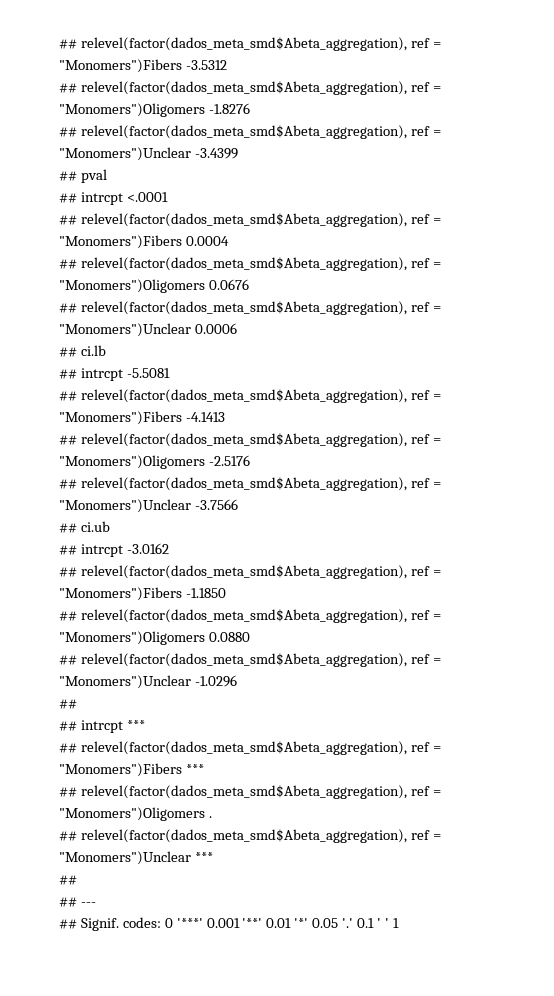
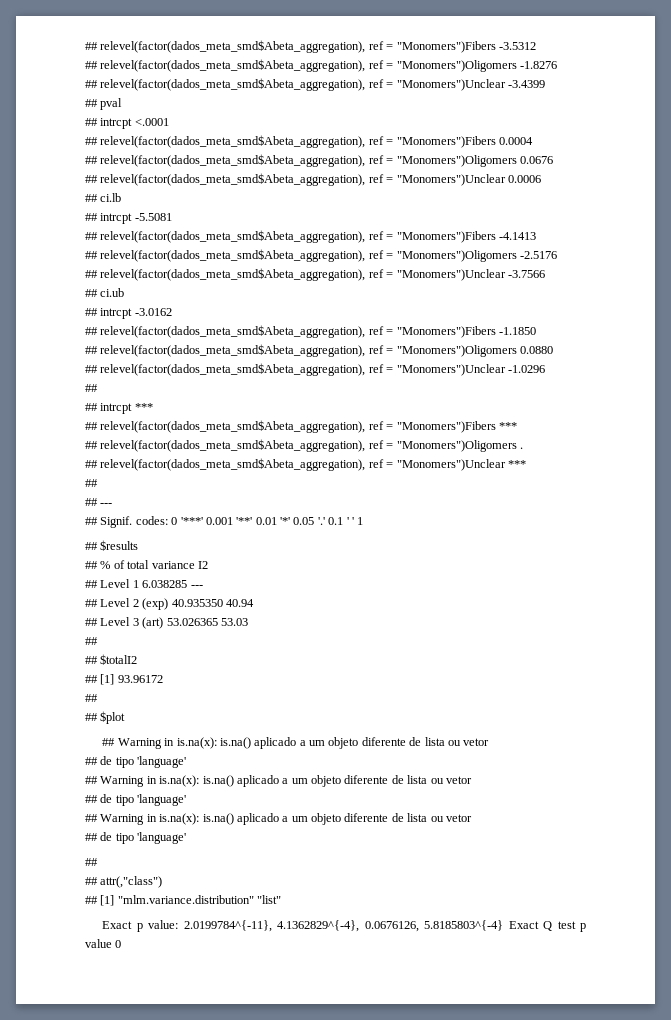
+ ## $results
+ ## % of total variance I2
+ ## Level 1 6.038285 ---
+ ## Level 2 (exp) 40.935350 40.94
+ ## Level 3 (art) 53.026365 53.03
+ ##
+ ## $totalI2
+ ## [1] 93.96172
+ ##
+ ## $plot
+ ## Warning in is.na(x): is.na() aplicado a um objeto diferente de lista ou vetor
+ ## de tipo 'language'
+ ## Warning in is.na(x): is.na() aplicado a um objeto diferente de lista ou vetor
+ ## de tipo 'language'
+ ## Warning in is.na(x): is.na() aplicado a um objeto diferente de lista ou vetor
+ ## de tipo 'language'
+ ##
+ ## attr(,"class")
+ ## [1] "mlm.variance.distribution" "list"
+ Exact p value: 2.0199784^{-11}, 4.1362829^{-4}, 0.0676126, 5.8185803^{-4} Exact Q test p value 0

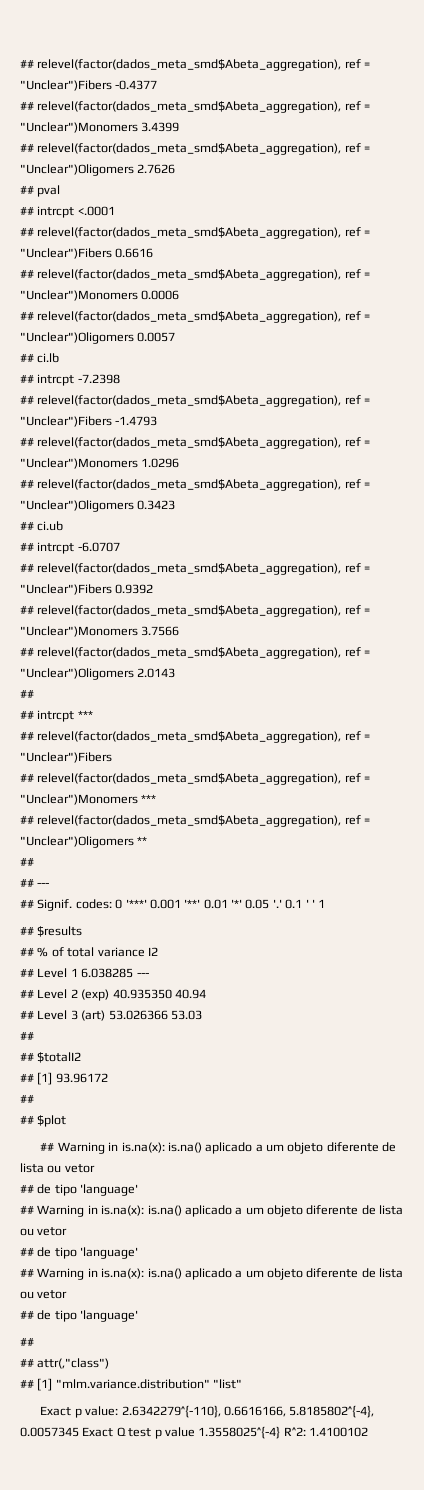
- ## relevel(factor(dados_meta_smd$Abeta_aggregation), ref = "Monomers")Fibers -3.5312
- ## relevel(factor(dados_meta_smd$Abeta_aggregation), ref = "Monomers")Oligomers -1.8276
- ## relevel(factor(dados_meta_smd$Abeta_aggregation), ref = "Monomers")Unclear -3.4399
+ ## relevel(factor(dados_meta_smd$Abeta_aggregation), ref = "Unclear")Fibers -0.4377
+ ## relevel(factor(dados_meta_smd$Abeta_aggregation), ref = "Unclear")Monomers 3.4399
+ ## relevel(factor(dados_meta_smd$Abeta_aggregation), ref = "Unclear")Oligomers 2.7626
- ## relevel(factor(dados_meta_smd$Abeta_aggregation), ref = "Monomers")Fibers 0.0004
- ## relevel(factor(dados_meta_smd$Abeta_aggregation), ref = "Monomers")Oligomers 0.0676
- ## relevel(factor(dados_meta_smd$Abeta_aggregation), ref = "Monomers")Unclear 0.0006
+ ## relevel(factor(dados_meta_smd$Abeta_aggregation), ref = "Unclear")Fibers 0.6616
+ ## relevel(factor(dados_meta_smd$Abeta_aggregation), ref = "Unclear")Monomers 0.0006
+ ## relevel(factor(dados_meta_smd$Abeta_aggregation), ref = "Unclear")Oligomers 0.0057
- ## intrcpt -5.5081
- ## relevel(factor(dados_meta_smd$Abeta_aggregation), ref = "Monomers")Fibers -4.1413
- ## relevel(factor(dados_meta_smd$Abeta_aggregation), ref = "Monomers")Oligomers -2.5176
- ## relevel(factor(dados_meta_smd$Abeta_aggregation), ref = "Monomers")Unclear -3.7566
+ ## intrcpt -7.2398
+ ## relevel(factor(dados_meta_smd$Abeta_aggregation), ref = "Unclear")Fibers -1.4793
+ ## relevel(factor(dados_meta_smd$Abeta_aggregation), ref = "Unclear")Monomers 1.0296
+ ## relevel(factor(dados_meta_smd$Abeta_aggregation), ref = "Unclear")Oligomers 0.3423
- ## intrcpt -3.0162
- ## relevel(factor(dados_meta_smd$Abeta_aggregation), ref = "Monomers")Fibers -1.1850
- ## relevel(factor(dados_meta_smd$Abeta_aggregation), ref = "Monomers")Oligomers 0.0880
- ## relevel(factor(dados_meta_smd$Abeta_aggregation), ref = "Monomers")Unclear -1.0296
+ ## intrcpt -6.0707
+ ## relevel(factor(dados_meta_smd$Abeta_aggregation), ref = "Unclear")Fibers 0.9392
+ ## relevel(factor(dados_meta_smd$Abeta_aggregation), ref = "Unclear")Monomers 3.7566
+ ## relevel(factor(dados_meta_smd$Abeta_aggregation), ref = "Unclear")Oligomers 2.0143
  ## intrcpt ***
- ## relevel(factor(dados_meta_smd$Abeta_aggregation), ref = "Monomers")Fibers ***
- ## relevel(factor(dados_meta_smd$Abeta_aggregation), ref = "Monomers")Oligomers .
- ## relevel(factor(dados_meta_smd$Abeta_aggregation), ref = "Monomers")Unclear ***
+ ## relevel(factor(dados_meta_smd$Abeta_aggregation), ref = "Unclear")Fibers
+ ## relevel(factor(dados_meta_smd$Abeta_aggregation), ref = "Unclear")Monomers ***
+ ## relevel(factor(dados_meta_smd$Abeta_aggregation), ref = "Unclear")Oligomers **
- ## Level 3 (art) 53.026365 53.03
+ ## Level 3 (art) 53.026366 53.03
- Exact p value: 2.0199784^{-11}, 4.1362829^{-4}, 0.0676126, 5.8185803^{-4} Exact Q test p value 0
+ Exact p value: 2.6342279^{-110}, 0.6616166, 5.8185802^{-4}, 0.0057345 Exact Q test p value 1.3558025^{-4} R^2: 1.4100102

